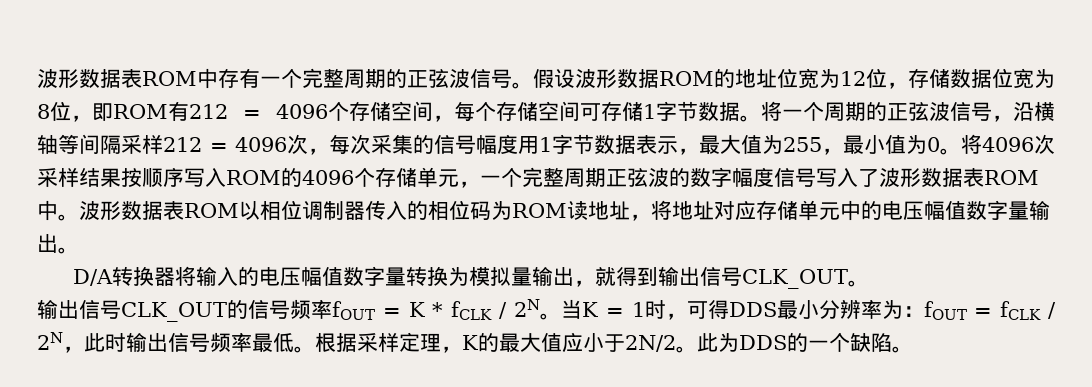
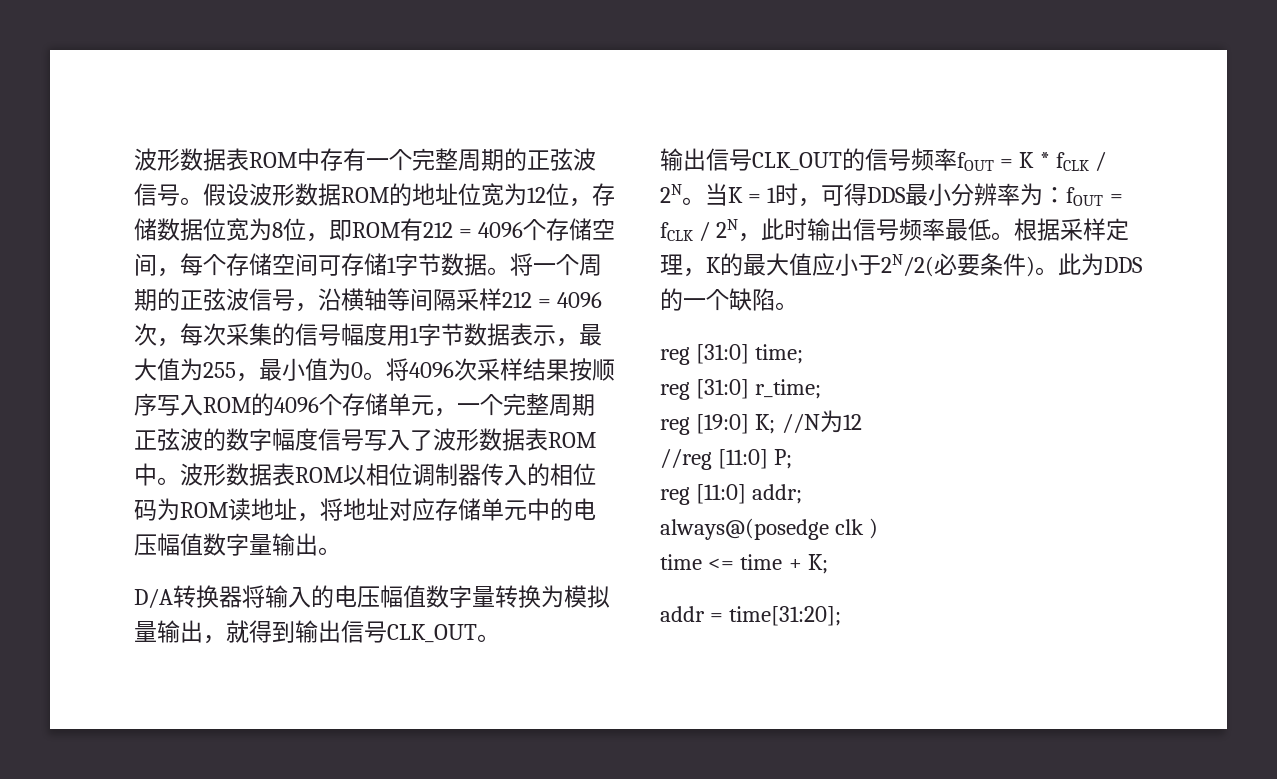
- 根据采样定理，K的最大值应小于2N/2。
+ 根据采样定理，K的最大值应小于2N/2(必要条件)。
+ reg [31:0] time;
+ reg [31:0] r_time;
+ reg [19:0] K; //N为12
+ //reg [11:0] P;
+ reg [11:0] addr;
+ always@(posedge clk )
+ time <= time + K;
+ addr = time[31:20];

